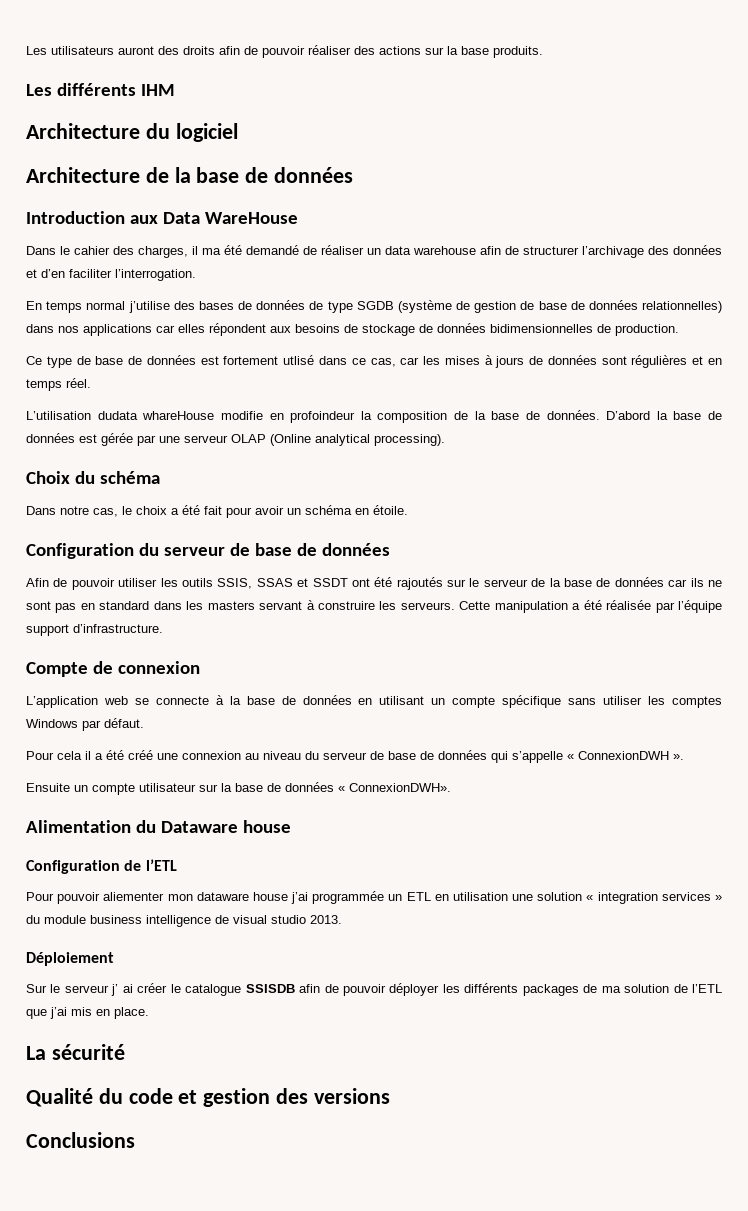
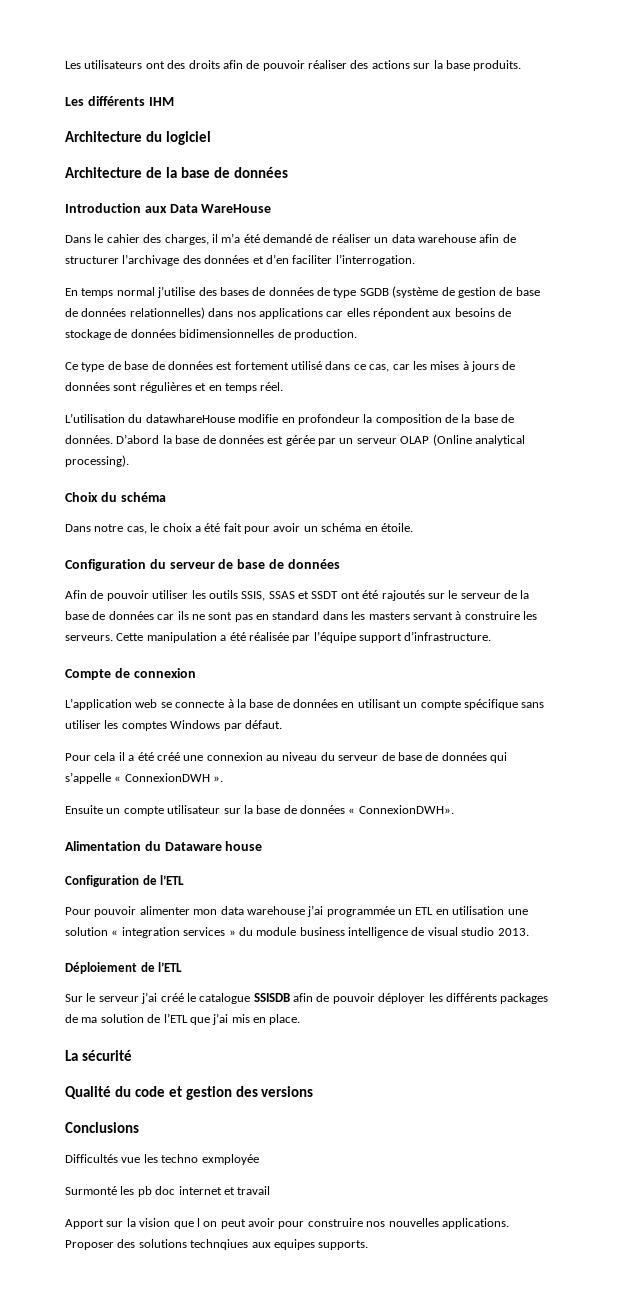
- Les utilisateurs auront des droits afin de pouvoir réaliser des actions sur la base produits.
+ Les utilisateurs ont des droits afin de pouvoir réaliser des actions sur la base produits.
- Dans le cahier des charges, il ma été demandé de réaliser un data warehouse afin de structurer l’archivage des données et d’en faciliter l’interrogation.
+ Dans le cahier des charges, il m’a été demandé de réaliser un data warehouse afin de structurer l’archivage des données et d’en faciliter l’interrogation.
- Ce type de base de données est fortement utlisé dans ce cas, car les mises à jours de données sont régulières et en temps réel.
+ Ce type de base de données est fortement utilisé dans ce cas, car les mises à jours de données sont régulières et en temps réel.
- L’utilisation dudata whareHouse modifie en profoindeur la composition de la base de données.
+ L’utilisation du datawhareHouse modifie en profondeur la composition de la base de données.
- D’abord la base de données est gérée par une serveur OLAP (Online analytical processing).
+ D’abord la base de données est gérée par un serveur OLAP (Online analytical processing).
- Pour pouvoir aliementer mon dataware house j’ai programmée un ETL en utilisation une solution « integration services » du module business intelligence de visual studio 2013.
+ Pour pouvoir alimenter mon data warehouse j’ai programmée un ETL en utilisation une solution « integration services » du module business intelligence de visual studio 2013.
- Déploiement
+ Déploiement de l’ETL
- Sur le serveur j’ ai créer le catalogue SSISDB afin de pouvoir déployer les différents packages de ma solution de l’ETL que j’ai mis en place.
+ Sur le serveur j’ai créé le catalogue SSISDB afin de pouvoir déployer les différents packages de ma solution de l’ETL que j’ai mis en place.
+ Difficultés vue les techno exmployée
+ Surmonté les pb doc internet et travail
+ Apport sur la vision que l on peut avoir pour construire nos nouvelles applications. Proposer des solutions technqiues aux equipes supports.

